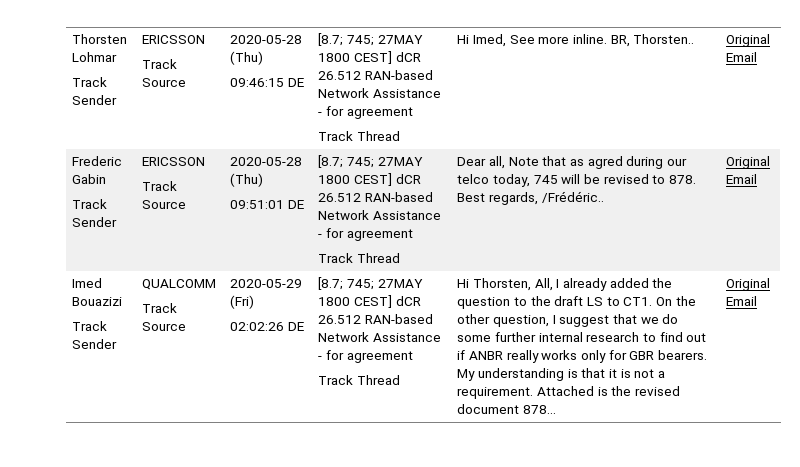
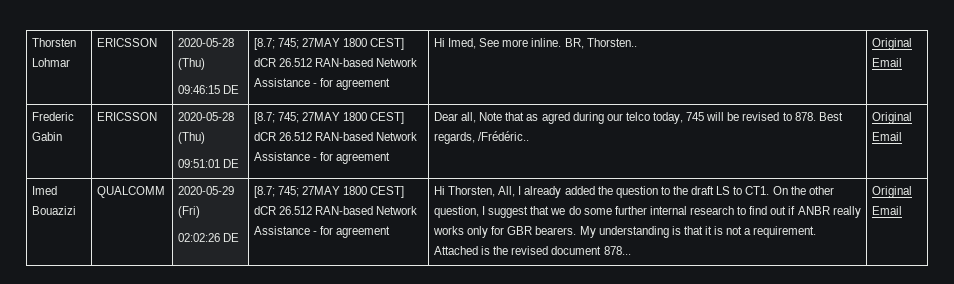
- Thorsten Lohmar
- Track Sender | ERICSSON
- Track Source | 2020-05-28 (Thu)
- 09:46:15 DE | [8.7; 745; 27MAY 1800 CEST] dCR 26.512 RAN-based Network Assistance - for agreement
- Track Thread | Hi Imed, See more inline. BR, Thorsten.. | Original Email
+ Thorsten Lohmar | ERICSSON | 2020-05-28 (Thu)
+ 09:46:15 DE | [8.7; 745; 27MAY 1800 CEST] dCR 26.512 RAN-based Network Assistance - for agreement | Hi Imed, See more inline. BR, Thorsten.. | Original Email
- Frederic Gabin
- Track Sender | ERICSSON
- Track Source
+ Frederic Gabin | ERICSSON
  09:51:01 DE | [8.7; 745; 27MAY 1800 CEST] dCR 26.512 RAN-based Network Assistance - for agreement
- Track Thread
  Imed Bouazizi
- Track Sender
  QUALCOMM
- Track Source
  02:02:26 DE | [8.7; 745; 27MAY 1800 CEST] dCR 26.512 RAN-based Network Assistance - for agreement
- Track Thread

